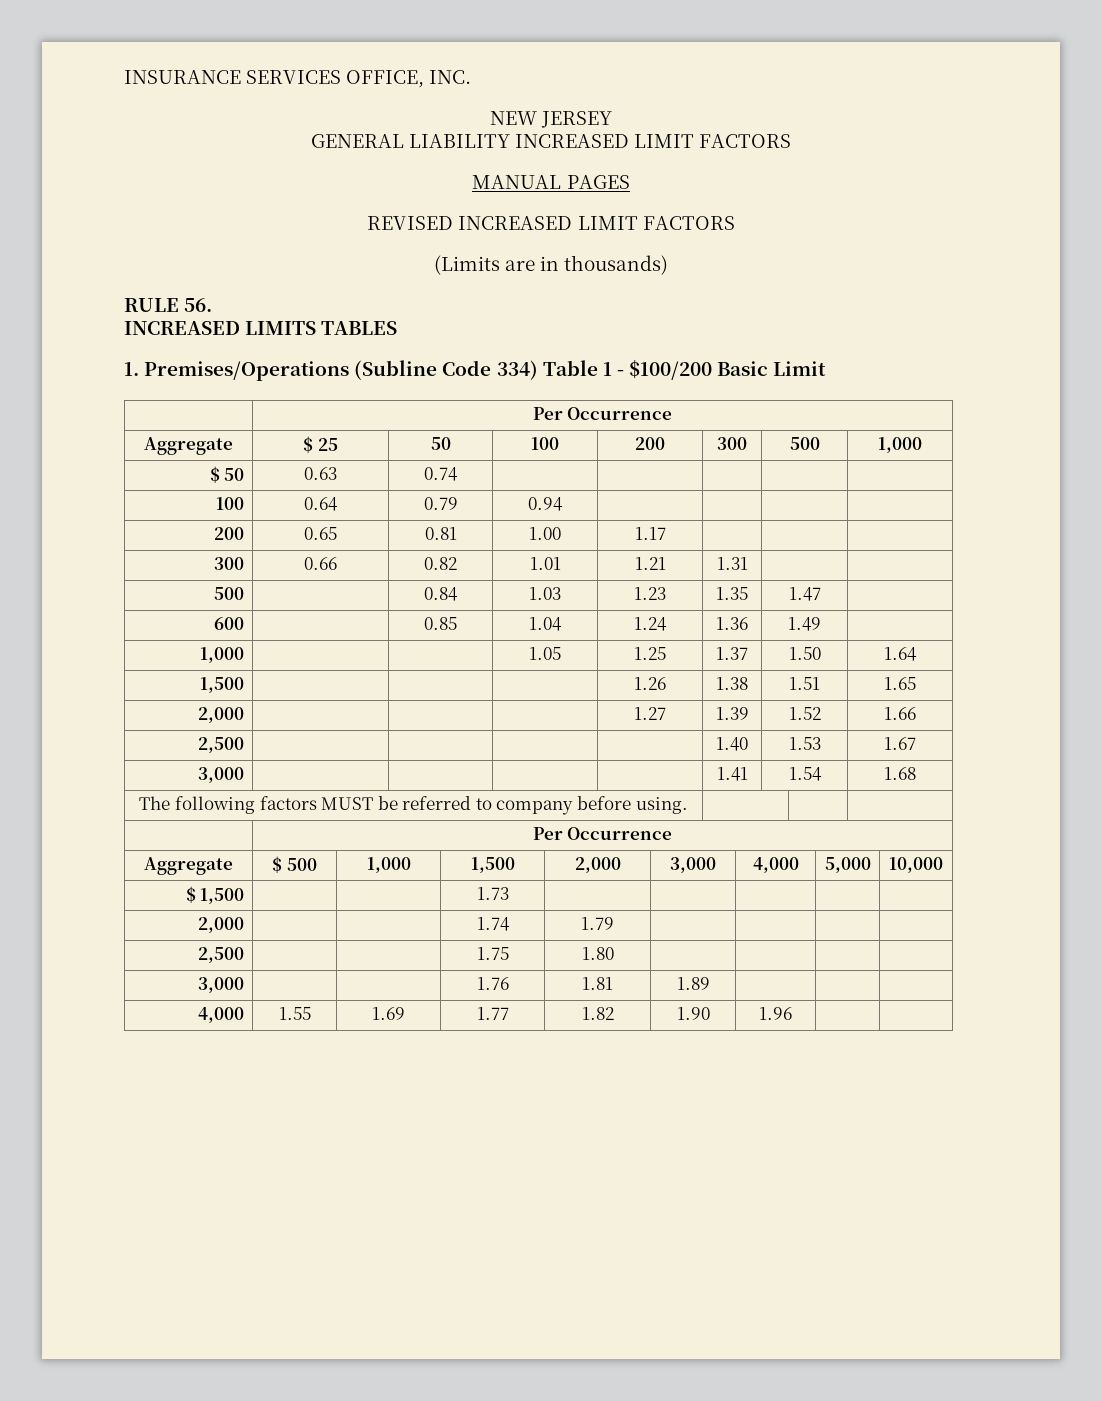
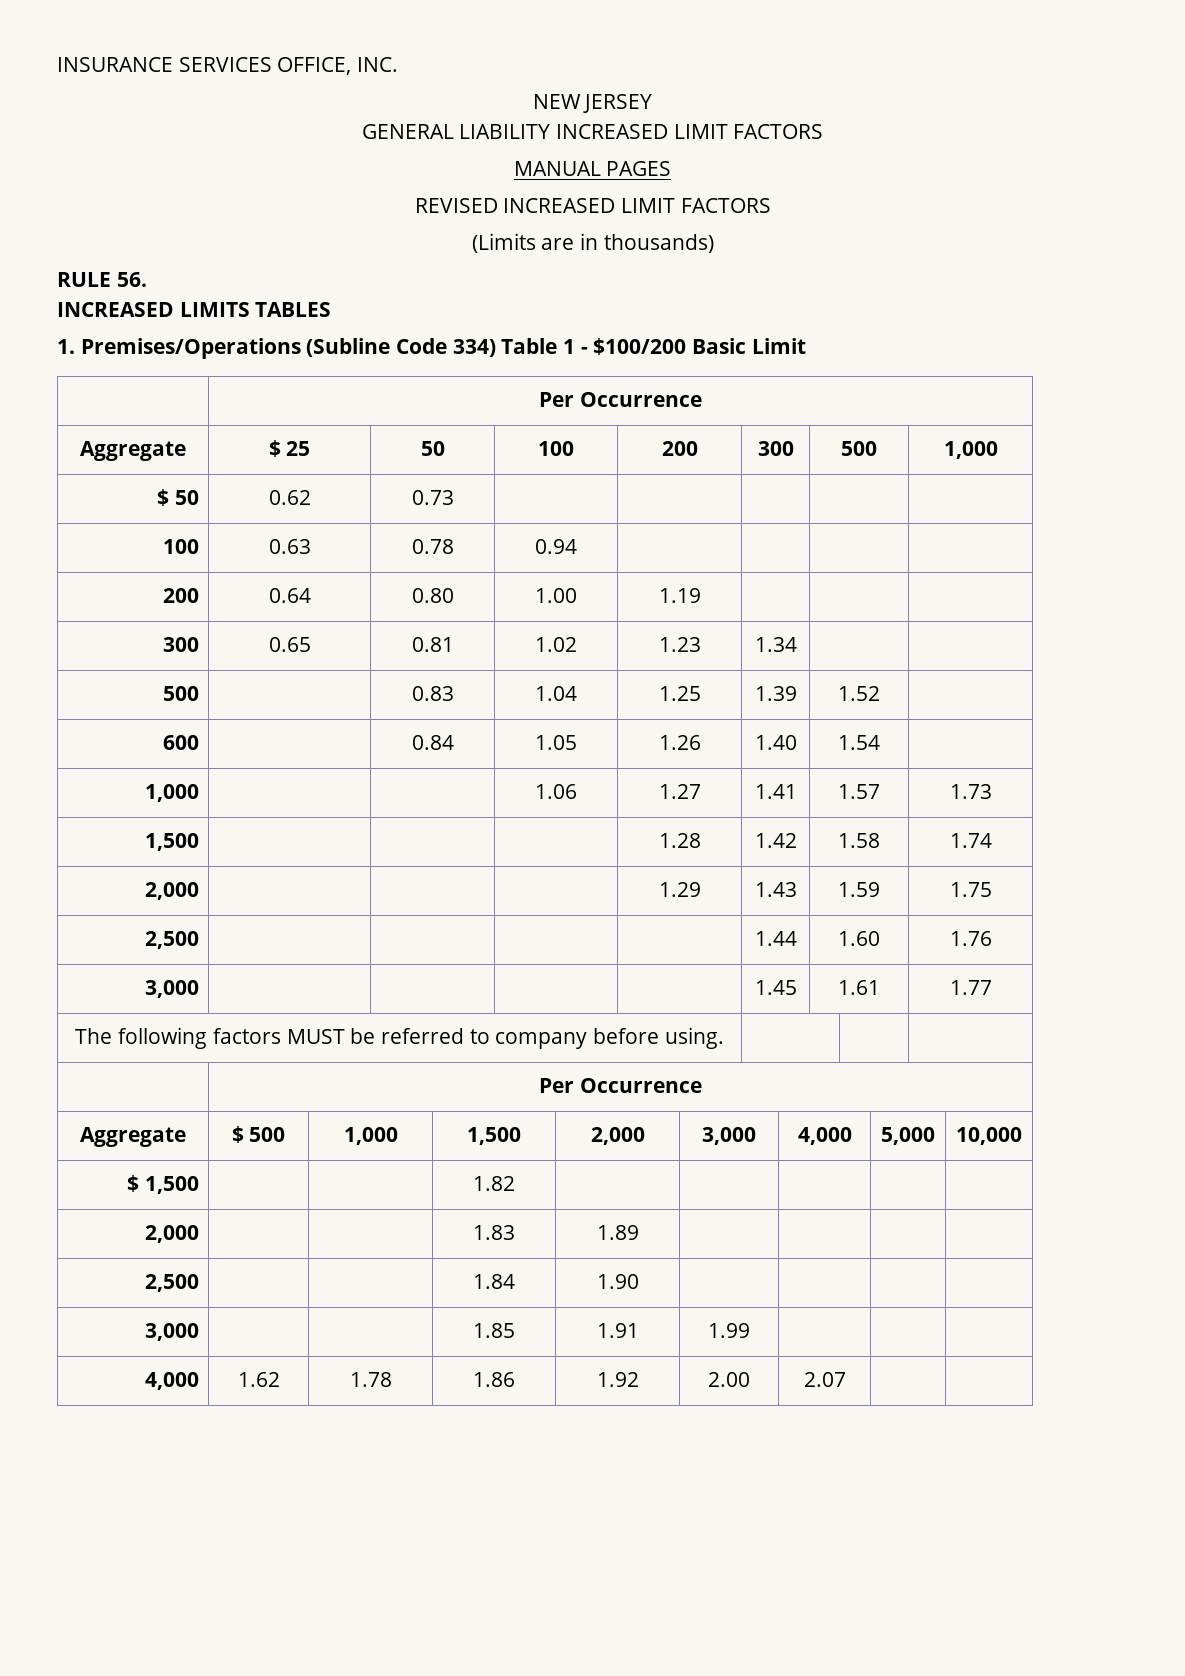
- $ 50 | 0.63 | 0.74 | | | | |
- 100 | 0.64 | 0.79 | 0.94 | | | |
+ $ 50 | 0.62 | 0.73 | | | | |
+ 100 | 0.63 | 0.78 | 0.94 | | | |
- 200 | 0.65 | 0.81 | 1.00 | 1.17 | | |
- 300 | 0.66 | 0.82 | 1.01 | 1.21 | 1.31 | |
- 500 | | 0.84 | 1.03 | 1.23 | 1.35 | 1.47 |
- 600 | | 0.85 | 1.04 | 1.24 | 1.36 | 1.49 |
- 1,000 | | | 1.05 | 1.25 | 1.37 | 1.50 | 1.64
- 1,500 | | | | 1.26 | 1.38 | 1.51 | 1.65
- 2,000 | | | | 1.27 | 1.39 | 1.52 | 1.66
- 2,500 | | | | | 1.40 | 1.53 | 1.67
- 3,000 | | | | | 1.41 | 1.54 | 1.68
+ 200 | 0.64 | 0.80 | 1.00 | 1.19 | | |
+ 300 | 0.65 | 0.81 | 1.02 | 1.23 | 1.34 | |
+ 500 | | 0.83 | 1.04 | 1.25 | 1.39 | 1.52 |
+ 600 | | 0.84 | 1.05 | 1.26 | 1.40 | 1.54 |
+ 1,000 | | | 1.06 | 1.27 | 1.41 | 1.57 | 1.73
+ 1,500 | | | | 1.28 | 1.42 | 1.58 | 1.74
+ 2,000 | | | | 1.29 | 1.43 | 1.59 | 1.75
+ 2,500 | | | | | 1.44 | 1.60 | 1.76
+ 3,000 | | | | | 1.45 | 1.61 | 1.77
- $ 1,500 | | | 1.73 | | | | |
- 2,000 | | | 1.74 | 1.79 | | | |
- 2,500 | | | 1.75 | 1.80 | | | |
- 3,000 | | | 1.76 | 1.81 | 1.89 | | |
- 4,000 | 1.55 | 1.69 | 1.77 | 1.82 | 1.90 | 1.96 | |
+ $ 1,500 | | | 1.82 | | | | |
+ 2,000 | | | 1.83 | 1.89 | | | |
+ 2,500 | | | 1.84 | 1.90 | | | |
+ 3,000 | | | 1.85 | 1.91 | 1.99 | | |
+ 4,000 | 1.62 | 1.78 | 1.86 | 1.92 | 2.00 | 2.07 | |

